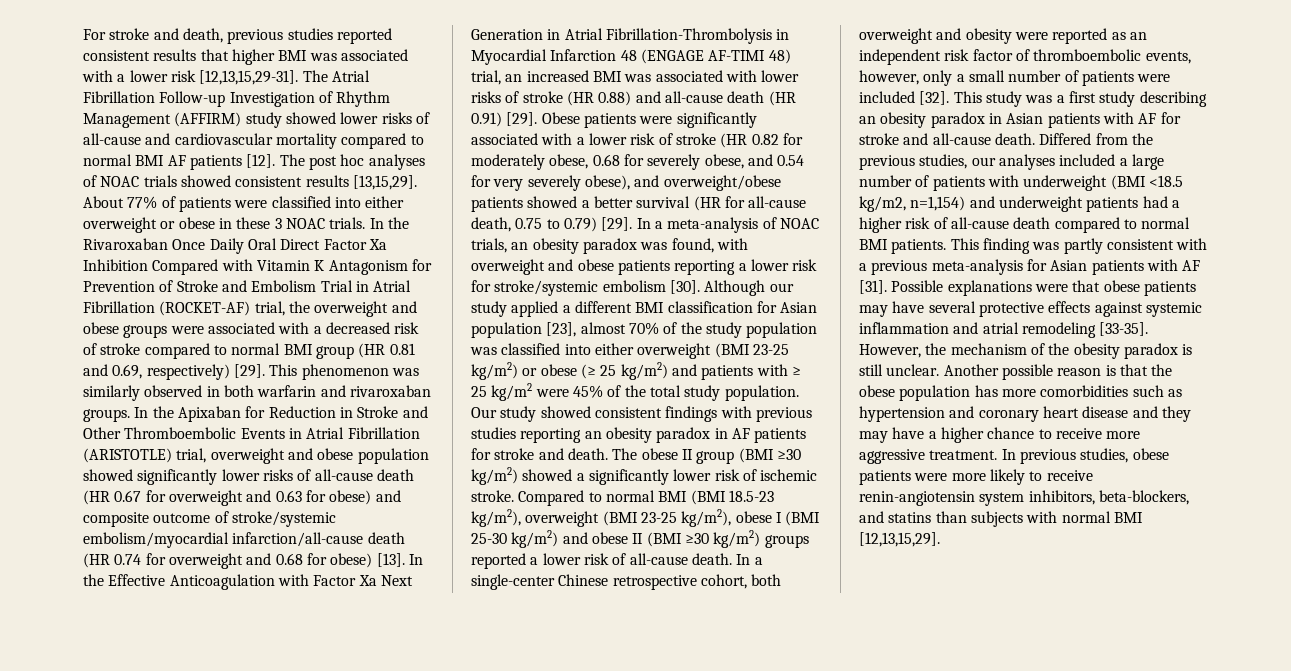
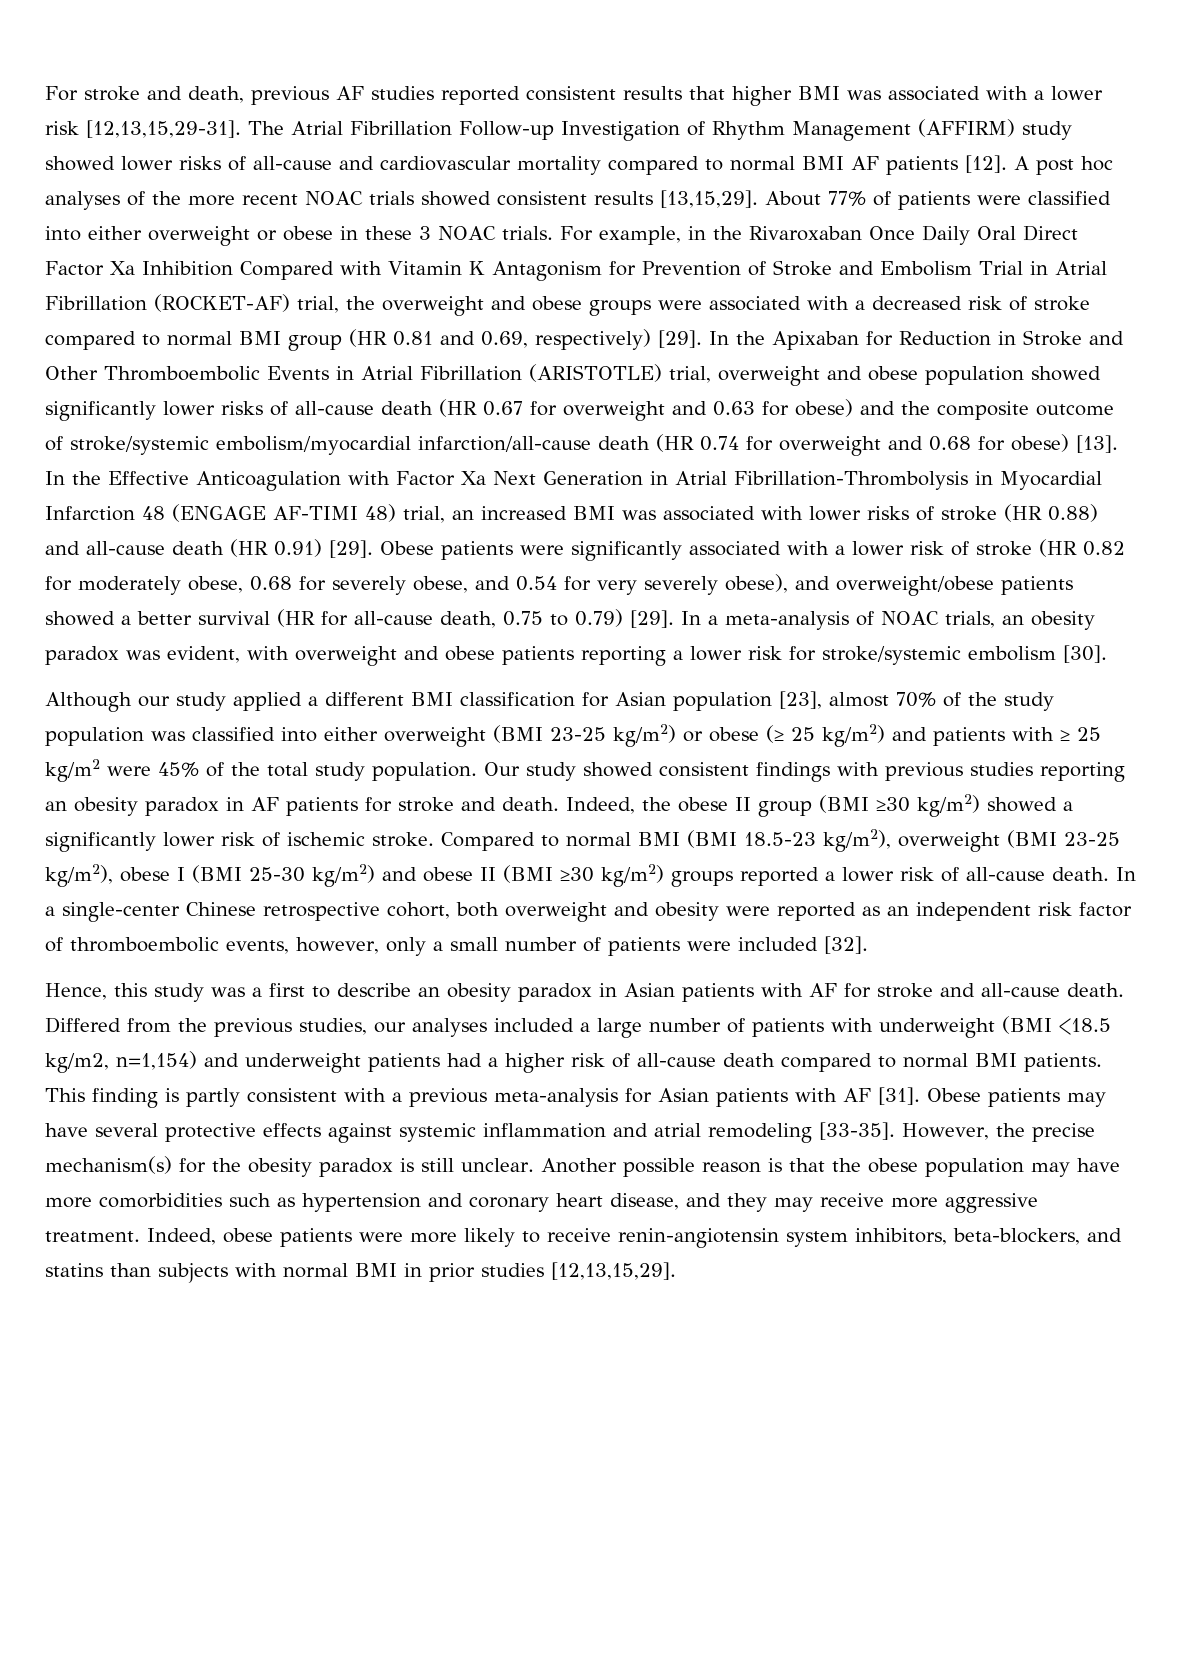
- For stroke and death, previous studies reported consistent results that higher BMI was associated with a lower risk [12,13,15,29-31].
+ For stroke and death, previous AF studies reported consistent results that higher BMI was associated with a lower risk [12,13,15,29-31].
- The post hoc analyses of NOAC trials showed consistent results [13,15,29].
+ A post hoc analyses of the more recent NOAC trials showed consistent results [13,15,29].
- In the Rivaroxaban Once Daily Oral Direct Factor Xa Inhibition Compared with Vitamin K Antagonism for Prevention of Stroke and Embolism Trial in Atrial Fibrillation (ROCKET-AF) trial, the overweight and obese groups were associated with a decreased risk of stroke compared to normal BMI group (HR 0.81 and 0.69, respectively) [29].
+ For example, in the Rivaroxaban Once Daily Oral Direct Factor Xa Inhibition Compared with Vitamin K Antagonism for Prevention of Stroke and Embolism Trial in Atrial Fibrillation (ROCKET-AF) trial, the overweight and obese groups were associated with a decreased risk of stroke compared to normal BMI group (HR 0.81 and 0.69, respectively) [29].
- This phenomenon was similarly observed in both warfarin and rivaroxaban groups.
- In the Apixaban for Reduction in Stroke and Other Thromboembolic Events in Atrial Fibrillation (ARISTOTLE) trial, overweight and obese population showed significantly lower risks of all-cause death (HR 0.67 for overweight and 0.63 for obese) and composite outcome of stroke/systemic embolism/myocardial infarction/all-cause death (HR 0.74 for overweight and 0.68 for obese) [13].
+ In the Apixaban for Reduction in Stroke and Other Thromboembolic Events in Atrial Fibrillation (ARISTOTLE) trial, overweight and obese population showed significantly lower risks of all-cause death (HR 0.67 for overweight and 0.63 for obese) and the composite outcome of stroke/systemic embolism/myocardial infarction/all-cause death (HR 0.74 for overweight and 0.68 for obese) [13].
- In a meta-analysis of NOAC trials, an obesity paradox was found, with overweight and obese patients reporting a lower risk for stroke/systemic embolism [30]. Although our study applied a different BMI classification for Asian population [23], almost 70% of the study population was classified into either overweight (BMI 23-25 kg/m2) or obese (≥ 25 kg/m2) and patients with ≥ 25 kg/m2 were 45% of the total study population.
+ In a meta-analysis of NOAC trials, an obesity paradox was evident, with overweight and obese patients reporting a lower risk for stroke/systemic embolism [30].
+ Although our study applied a different BMI classification for Asian population [23], almost 70% of the study population was classified into either overweight (BMI 23-25 kg/m2) or obese (≥ 25 kg/m2) and patients with ≥ 25 kg/m2 were 45% of the total study population.
- The obese II group (BMI ≥30 kg/m2) showed a significantly lower risk of ischemic stroke.
+ Indeed, the obese II group (BMI ≥30 kg/m2) showed a significantly lower risk of ischemic stroke.
- In a single-center Chinese retrospective cohort, both overweight and obesity were reported as an independent risk factor of thromboembolic events, however, only a small number of patients were included [32]. This study was a first study describing an obesity paradox in Asian patients with AF for stroke and all-cause death.
+ In a single-center Chinese retrospective cohort, both overweight and obesity were reported as an independent risk factor of thromboembolic events, however, only a small number of patients were included [32].
+ Hence, this study was a first to describe an obesity paradox in Asian patients with AF for stroke and all-cause death.
- This finding was partly consistent with a previous meta-analysis for Asian patients with AF [31].
+ This finding is partly consistent with a previous meta-analysis for Asian patients with AF [31].
- Possible explanations were that obese patients may have several protective effects against systemic inflammation and atrial remodeling [33-35].
+ Obese patients may have several protective effects against systemic inflammation and atrial remodeling [33-35].
- However, the mechanism of the obesity paradox is still unclear.
+ However, the precise mechanism(s) for the obesity paradox is still unclear.
- Another possible reason is that the obese population has more comorbidities such as hypertension and coronary heart disease and they may have a higher chance to receive more aggressive treatment.
+ Another possible reason is that the obese population may have more comorbidities such as hypertension and coronary heart disease, and they may receive more aggressive treatment.
- In previous studies, obese patients were more likely to receive renin-angiotensin system inhibitors, beta-blockers, and statins than subjects with normal BMI [12,13,15,29].
+ Indeed, obese patients were more likely to receive renin-angiotensin system inhibitors, beta-blockers, and statins than subjects with normal BMI in prior studies [12,13,15,29].

